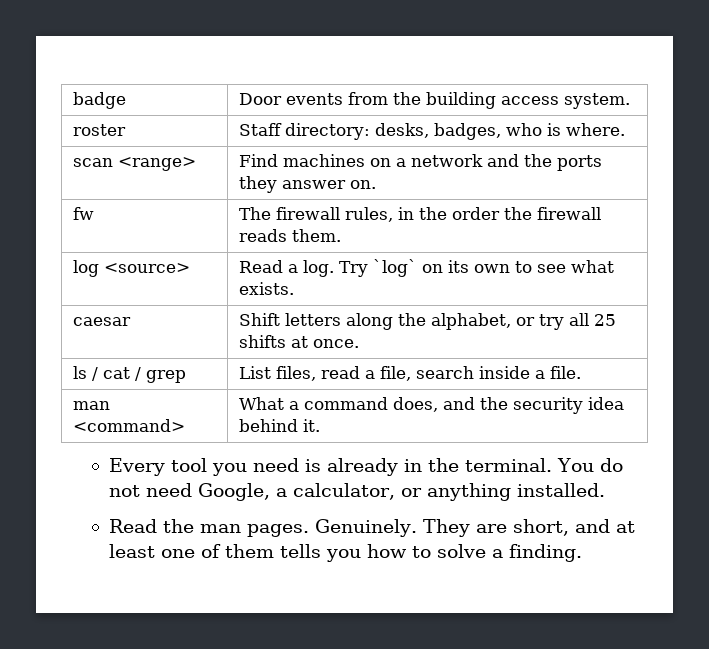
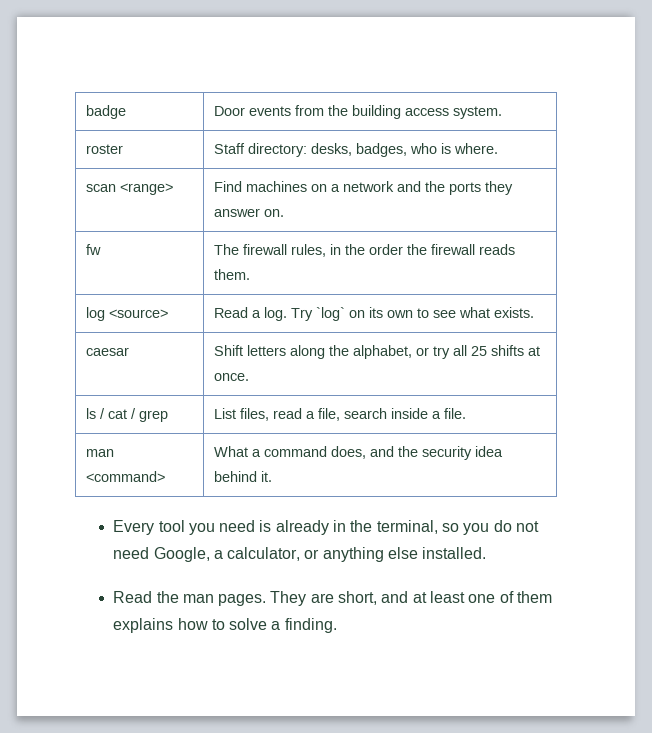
- Every tool you need is already in the terminal. You do not need Google, a calculator, or anything installed.
+ Every tool you need is already in the terminal, so you do not need Google, a calculator, or anything else installed.
- Genuinely.
- They are short, and at least one of them tells you how to solve a finding.
+ They are short, and at least one of them explains how to solve a finding.

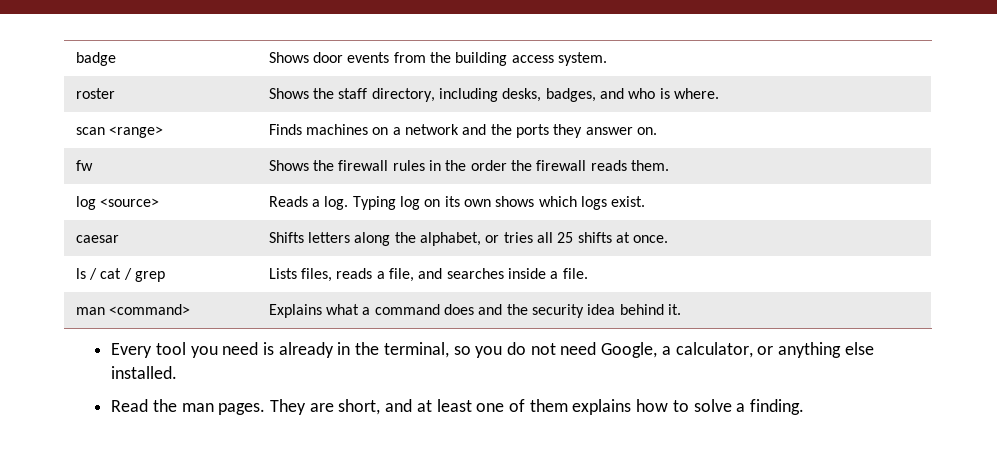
- badge | Door events from the building access system.
+ badge | Shows door events from the building access system.
- roster | Staff directory: desks, badges, who is where.
+ roster | Shows the staff directory, including desks, badges, and who is where.
- scan <range> | Find machines on a network and the ports they answer on.
+ scan <range> | Finds machines on a network and the ports they answer on.
- fw | The firewall rules, in the order the firewall reads them.
+ fw | Shows the firewall rules in the order the firewall reads them.
- log <source> | Read a log. Try `log` on its own to see what exists.
+ log <source> | Reads a log. Typing log on its own shows which logs exist.
- caesar | Shift letters along the alphabet, or try all 25 shifts at once.
+ caesar | Shifts letters along the alphabet, or tries all 25 shifts at once.
- ls / cat / grep | List files, read a file, search inside a file.
+ ls / cat / grep | Lists files, reads a file, and searches inside a file.
- man <command> | What a command does, and the security idea behind it.
+ man <command> | Explains what a command does and the security idea behind it.

